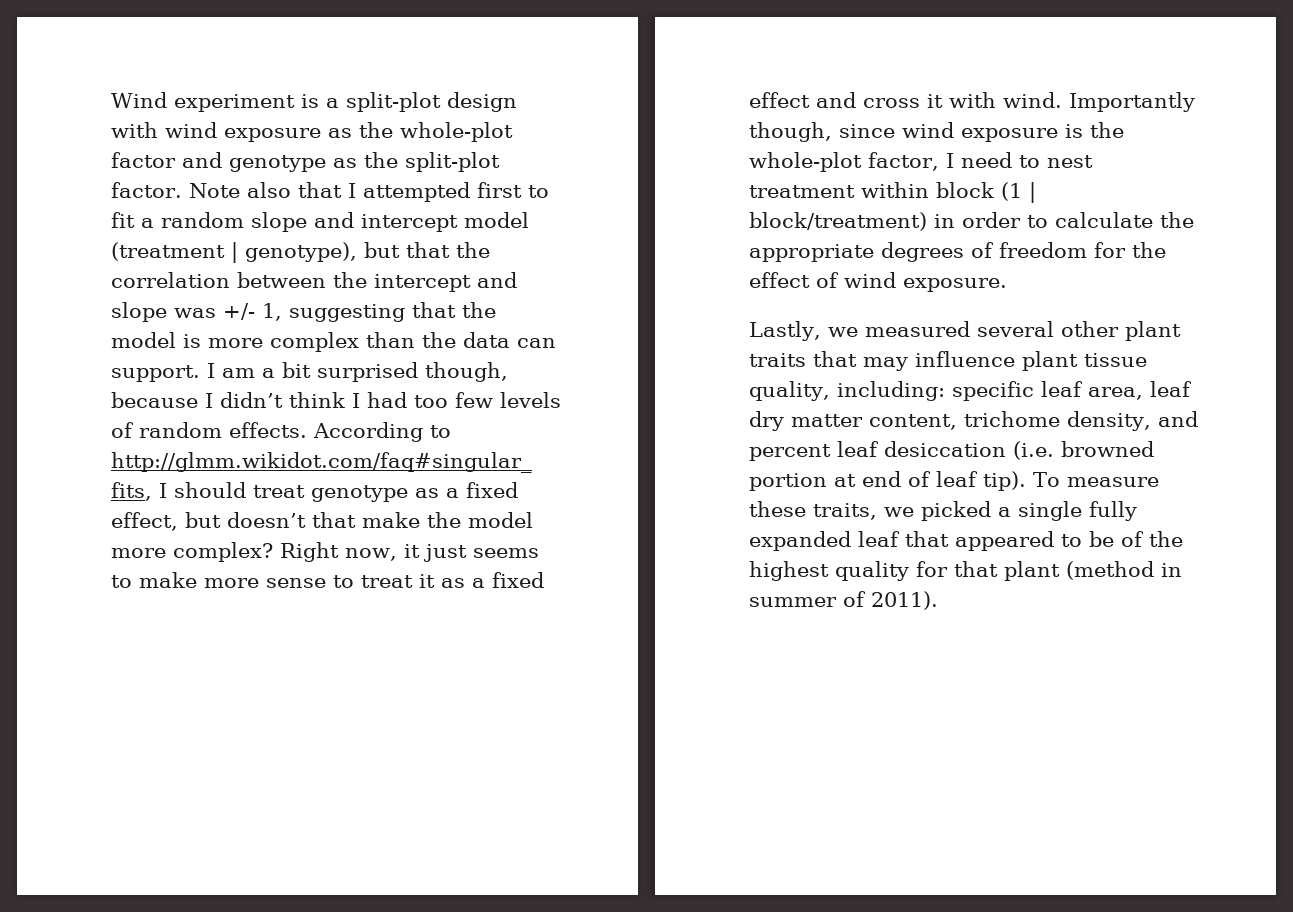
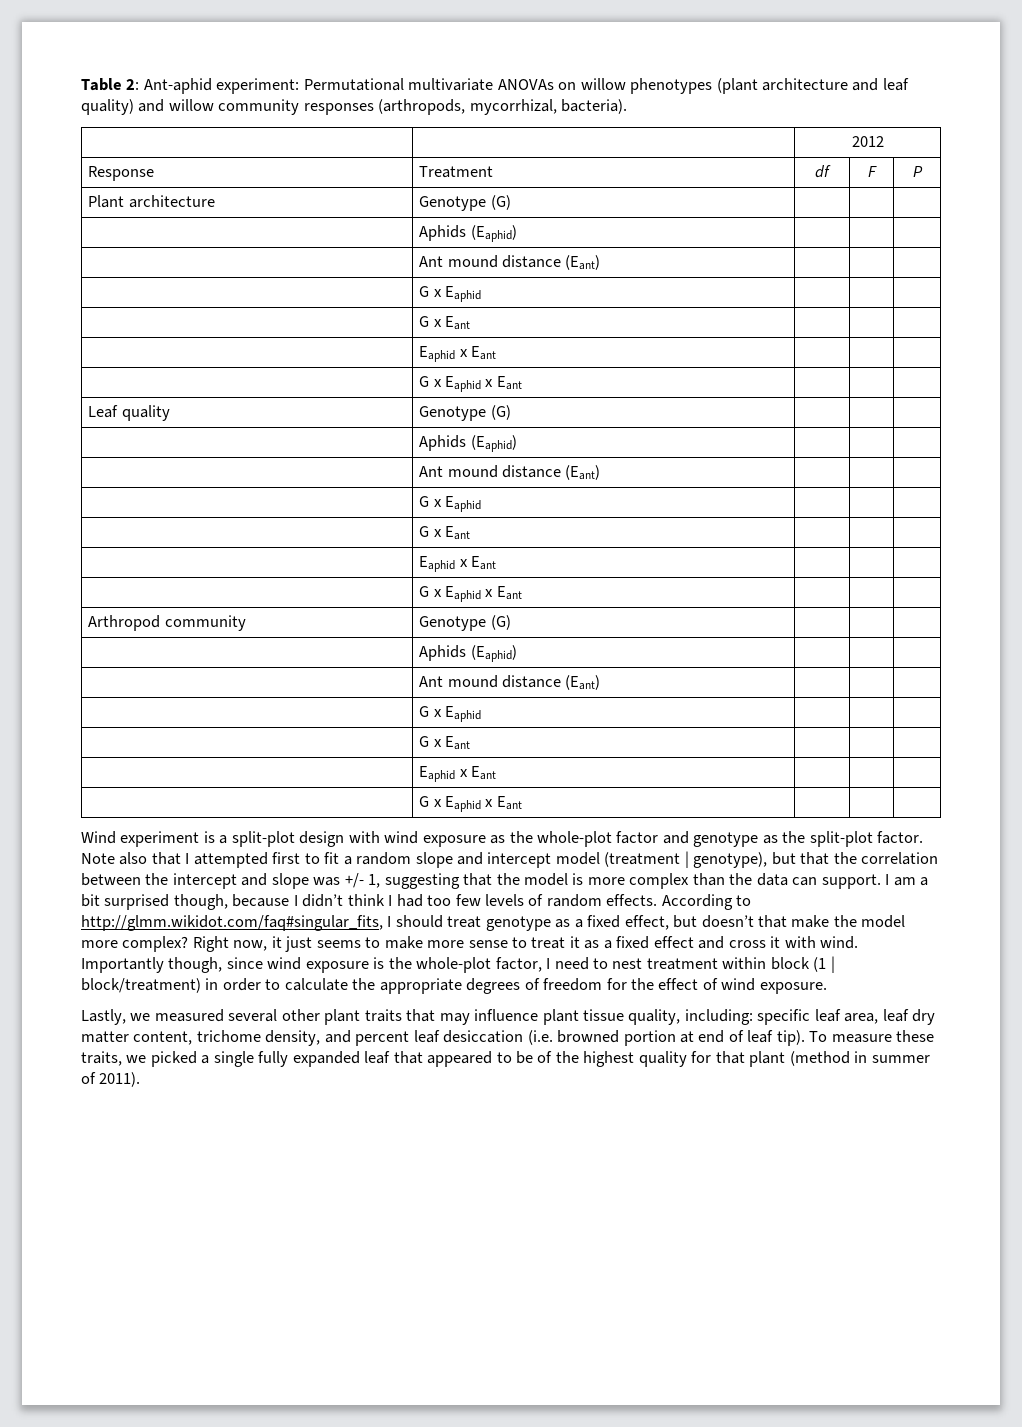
+ Table 2: Ant-aphid experiment: Permutational multivariate ANOVAs on willow phenotypes (plant architecture and leaf quality) and willow community responses (arthropods, mycorrhizal, bacteria).
+ | | 2012
+ Response | Treatment | df | F | P
+ Plant architecture | Genotype (G) | | |
+ | Aphids (Eaphid) | | |
+ | Ant mound distance (Eant) | | |
+ | G x Eaphid | | |
+ | G x Eant | | |
+ | Eaphid x Eant | | |
+ | G x Eaphid x Eant | | |
+ Leaf quality | Genotype (G) | | |
+ | Aphids (Eaphid) | | |
+ | Ant mound distance (Eant) | | |
+ | G x Eaphid | | |
+ | G x Eant | | |
+ | Eaphid x Eant | | |
+ | G x Eaphid x Eant | | |
+ Arthropod community | Genotype (G) | | |
+ | Aphids (Eaphid) | | |
+ | Ant mound distance (Eant) | | |
+ | G x Eaphid | | |
+ | G x Eant | | |
+ | Eaphid x Eant | | |
+ | G x Eaphid x Eant | | |

